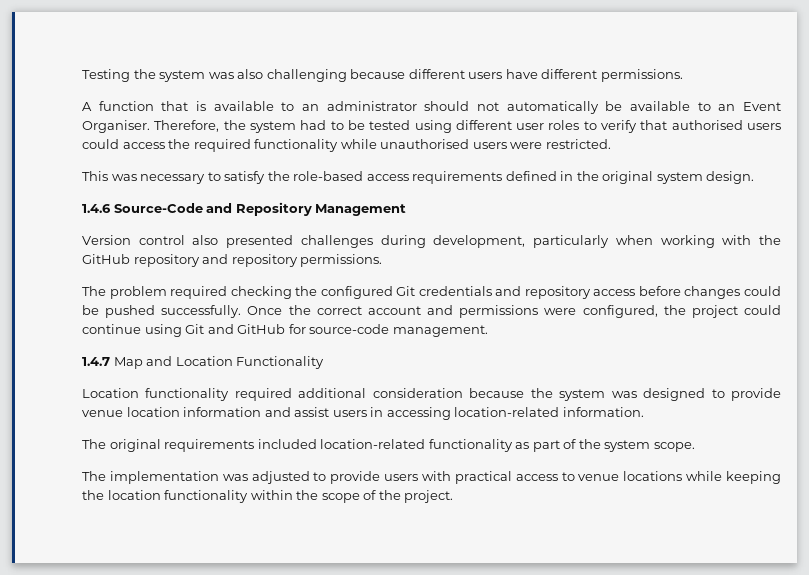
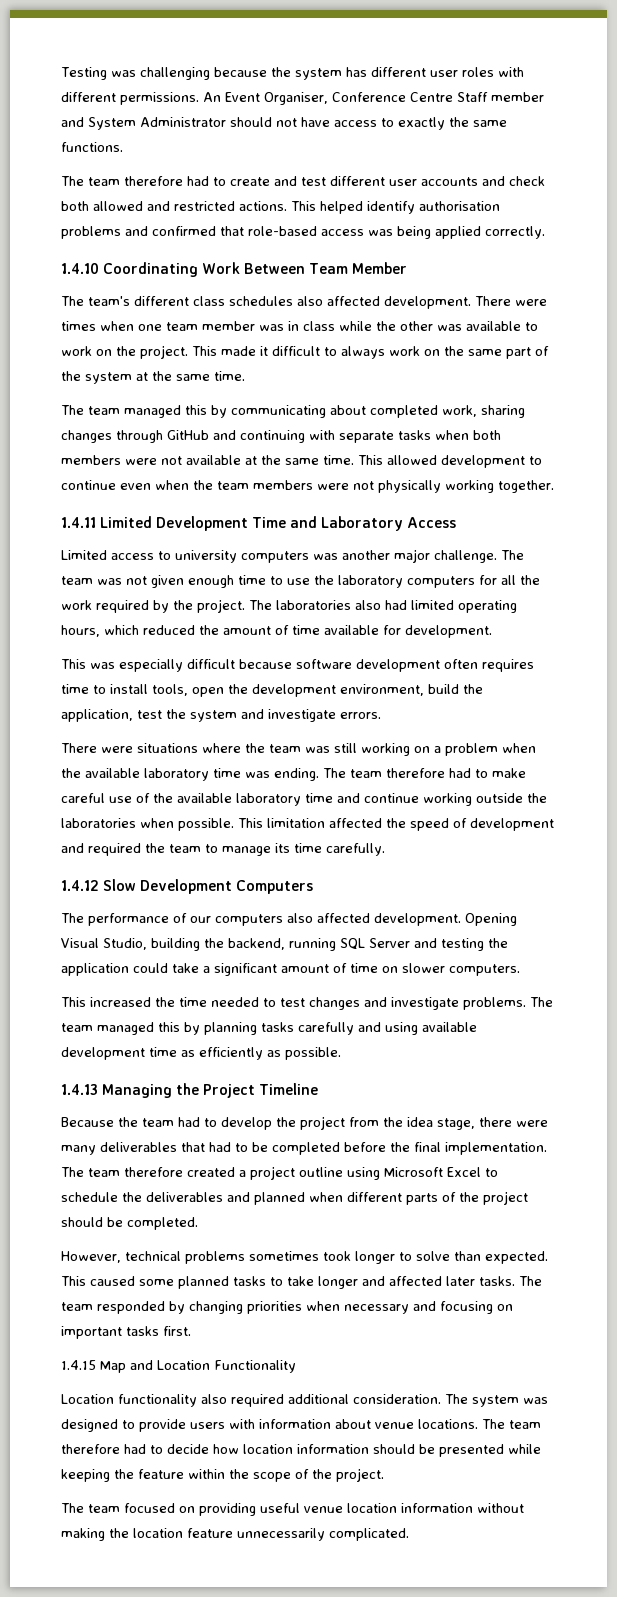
- Testing the system was also challenging because different users have different permissions.
- A function that is available to an administrator should not automatically be available to an Event Organiser. Therefore, the system had to be tested using different user roles to verify that authorised users could access the required functionality while unauthorised users were restricted.
- This was necessary to satisfy the role-based access requirements defined in the original system design.
- 1.4.6 Source-Code and Repository Management
- Version control also presented challenges during development, particularly when working with the GitHub repository and repository permissions.
- The problem required checking the configured Git credentials and repository access before changes could be pushed successfully. Once the correct account and permissions were configured, the project could continue using Git and GitHub for source-code management.
- 1.4.7 Map and Location Functionality
+ Testing was challenging because the system has different user roles with different permissions. An Event Organiser, Conference Centre Staff member and System Administrator should not have access to exactly the same functions.
+ The team therefore had to create and test different user accounts and check both allowed and restricted actions. This helped identify authorisation problems and confirmed that role-based access was being applied correctly.
+ 1.4.10 Coordinating Work Between Team Member
+ The team's different class schedules also affected development. There were times when one team member was in class while the other was available to work on the project. This made it difficult to always work on the same part of the system at the same time.
+ The team managed this by communicating about completed work, sharing changes through GitHub and continuing with separate tasks when both members were not available at the same time. This allowed development to continue even when the team members were not physically working together.
+ 1.4.11 Limited Development Time and Laboratory Access
+ Limited access to university computers was another major challenge. The team was not given enough time to use the laboratory computers for all the work required by the project. The laboratories also had limited operating hours, which reduced the amount of time available for development.
+ This was especially difficult because software development often requires time to install tools, open the development environment, build the application, test the system and investigate errors.
+ There were situations where the team was still working on a problem when the available laboratory time was ending. The team therefore had to make careful use of the available laboratory time and continue working outside the laboratories when possible. This limitation affected the speed of development and required the team to manage its time carefully.
+ 1.4.12 Slow Development Computers
+ The performance of our computers also affected development. Opening Visual Studio, building the backend, running SQL Server and testing the application could take a significant amount of time on slower computers.
+ This increased the time needed to test changes and investigate problems. The team managed this by planning tasks carefully and using available development time as efficiently as possible.
+ 1.4.13 Managing the Project Timeline
+ Because the team had to develop the project from the idea stage, there were many deliverables that had to be completed before the final implementation. The team therefore created a project outline using Microsoft Excel to schedule the deliverables and planned when different parts of the project should be completed.
+ However, technical problems sometimes took longer to solve than expected. This caused some planned tasks to take longer and affected later tasks. The team responded by changing priorities when necessary and focusing on important tasks first.
+ 1.4.15 Map and Location Functionality
- Location functionality required additional consideration because the system was designed to provide venue location information and assist users in accessing location-related information.
- The original requirements included location-related functionality as part of the system scope.
- The implementation was adjusted to provide users with practical access to venue locations while keeping the location functionality within the scope of the project.
+ Location functionality also required additional consideration. The system was designed to provide users with information about venue locations. The team therefore had to decide how location information should be presented while keeping the feature within the scope of the project.
+ The team focused on providing useful venue location information without making the location feature unnecessarily complicated.

